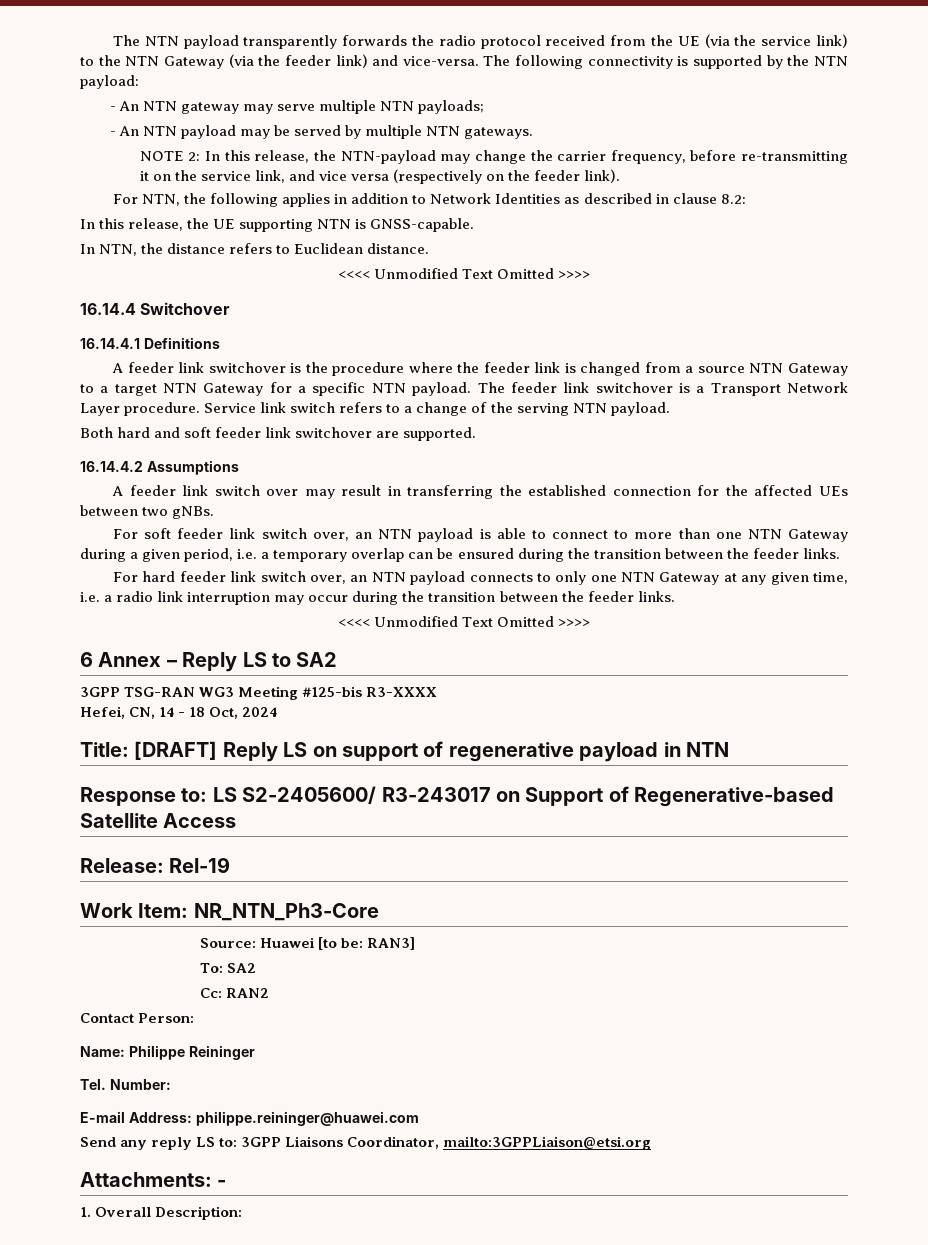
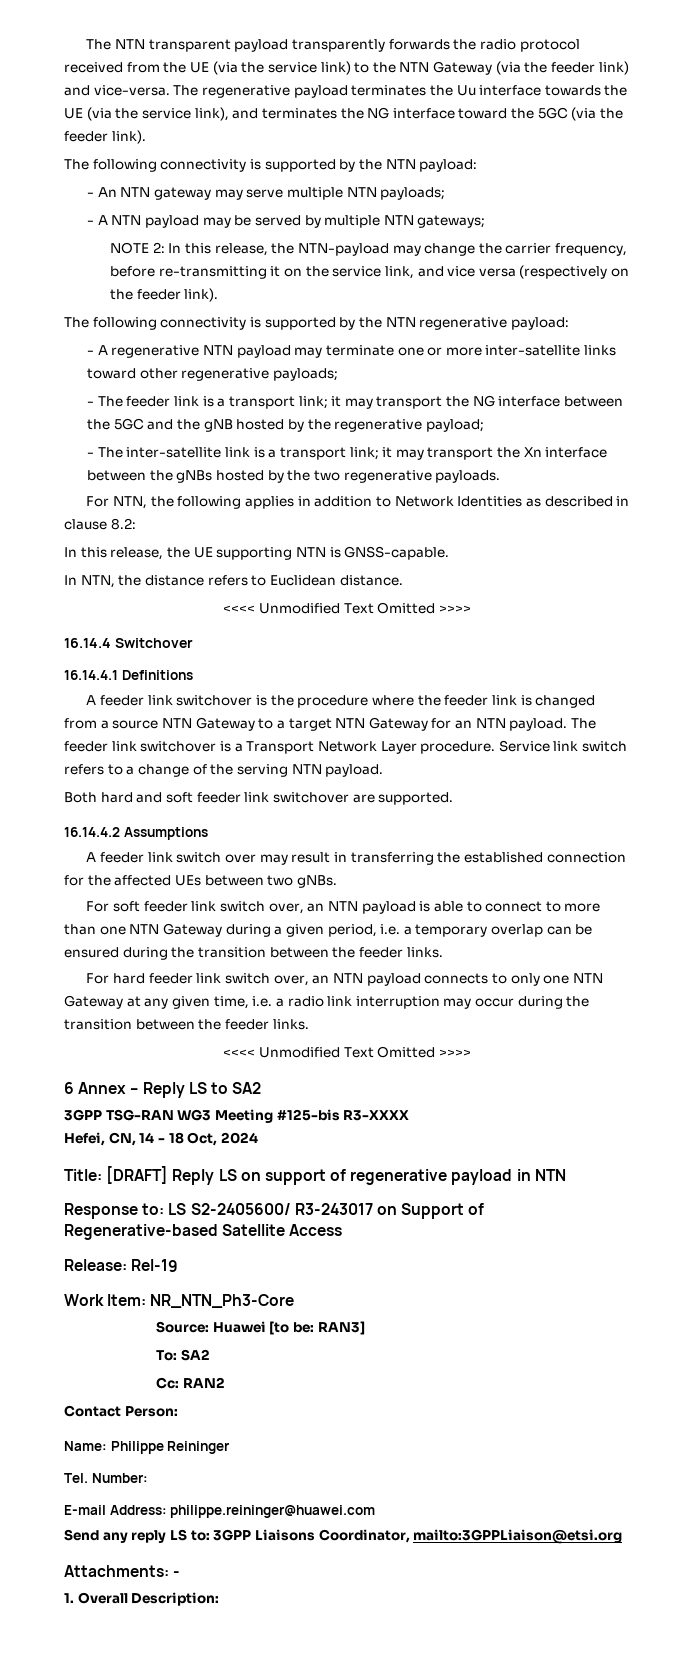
- The NTN payload transparently forwards the radio protocol received from the UE (via the service link) to the NTN Gateway (via the feeder link) and vice-versa.
+ The NTN transparent payload transparently forwards the radio protocol received from the UE (via the service link) to the NTN Gateway (via the feeder link) and vice-versa.
+ The regenerative payload terminates the Uu interface towards the UE (via the service link), and terminates the NG interface toward the 5GC (via the feeder link).
- - An NTN payload may be served by multiple NTN gateways.
+ - A NTN payload may be served by multiple NTN gateways;
+ The following connectivity is supported by the NTN regenerative payload:
+ - A regenerative NTN payload may terminate one or more inter-satellite links toward other regenerative payloads;
+ - The feeder link is a transport link; it may transport the NG interface between the 5GC and the gNB hosted by the regenerative payload;
+ - The inter-satellite link is a transport link; it may transport the Xn interface between the gNBs hosted by the two regenerative payloads.
- A feeder link switchover is the procedure where the feeder link is changed from a source NTN Gateway to a target NTN Gateway for a specific NTN payload.
+ A feeder link switchover is the procedure where the feeder link is changed from a source NTN Gateway to a target NTN Gateway for an NTN payload.

